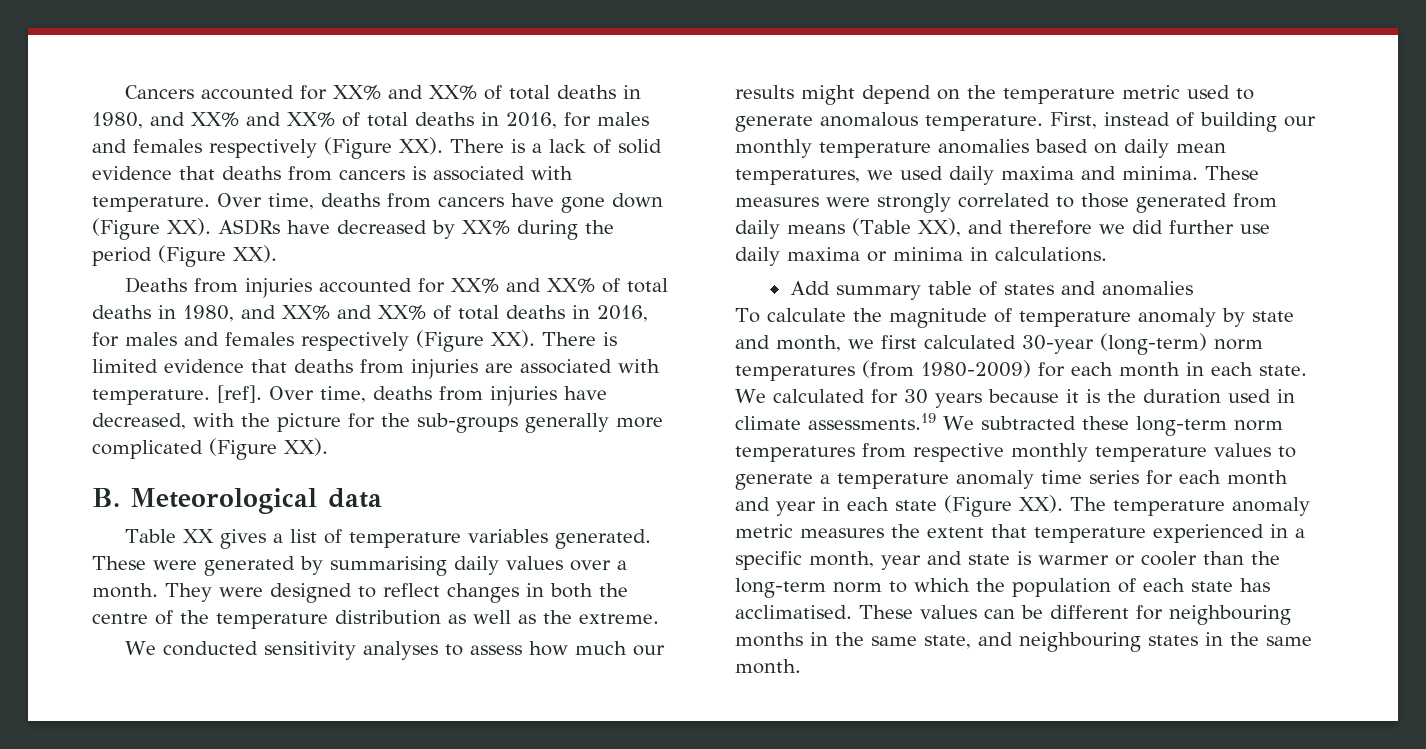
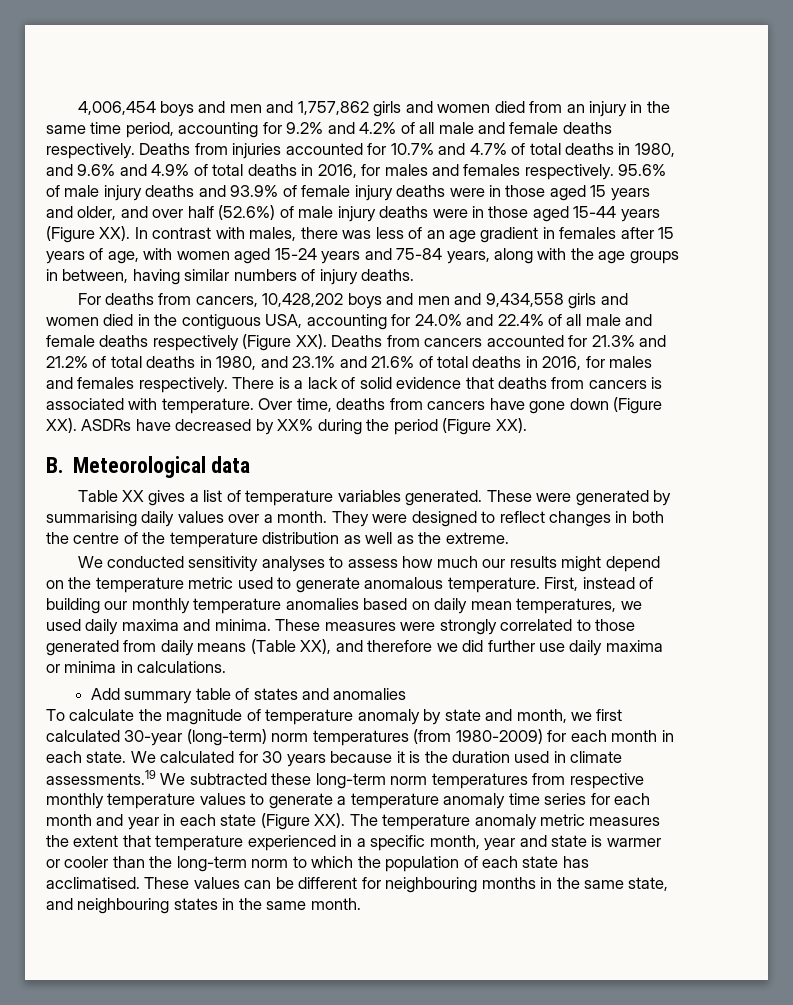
- Cancers accounted for XX% and XX% of total deaths in 1980, and XX% and XX% of total deaths in 2016, for males and females respectively (Figure XX). There is a lack of solid evidence that deaths from cancers is associated with temperature.
+ 4,006,454 boys and men and 1,757,862 girls and women died from an injury in the same time period, accounting for 9.2% and 4.2% of all male and female deaths respectively. Deaths from injuries accounted for 10.7% and 4.7% of total deaths in 1980, and 9.6% and 4.9% of total deaths in 2016, for males and females respectively. 95.6% of male injury deaths and 93.9% of female injury deaths were in those aged 15 years and older, and over half (52.6%) of male injury deaths were in those aged 15-44 years (Figure XX). In contrast with males, there was less of an age gradient in females after 15 years of age, with women aged 15-24 years and 75-84 years, along with the age groups in between, having similar numbers of injury deaths.
+ For deaths from cancers, 10,428,202 boys and men and 9,434,558 girls and women died in the contiguous USA, accounting for 24.0% and 22.4% of all male and female deaths respectively (Figure XX). Deaths from cancers accounted for 21.3% and 21.2% of total deaths in 1980, and 23.1% and 21.6% of total deaths in 2016, for males and females respectively. There is a lack of solid evidence that deaths from cancers is associated with temperature.
- Deaths from injuries accounted for XX% and XX% of total deaths in 1980, and XX% and XX% of total deaths in 2016, for males and females respectively (Figure XX). There is limited evidence that deaths from injuries are associated with temperature. [ref]. Over time, deaths from injuries have decreased, with the picture for the sub-groups generally more complicated (Figure XX).

